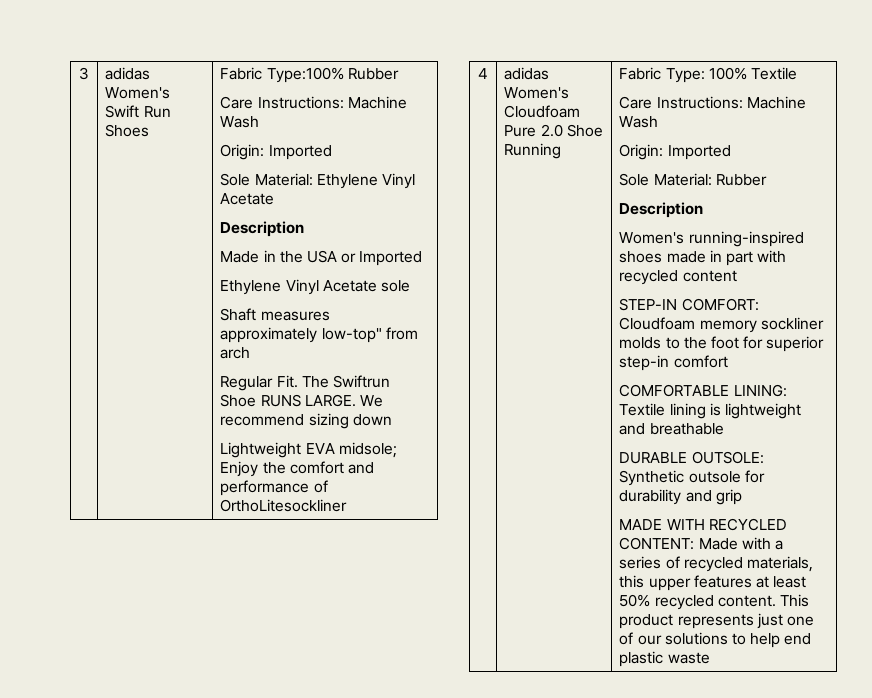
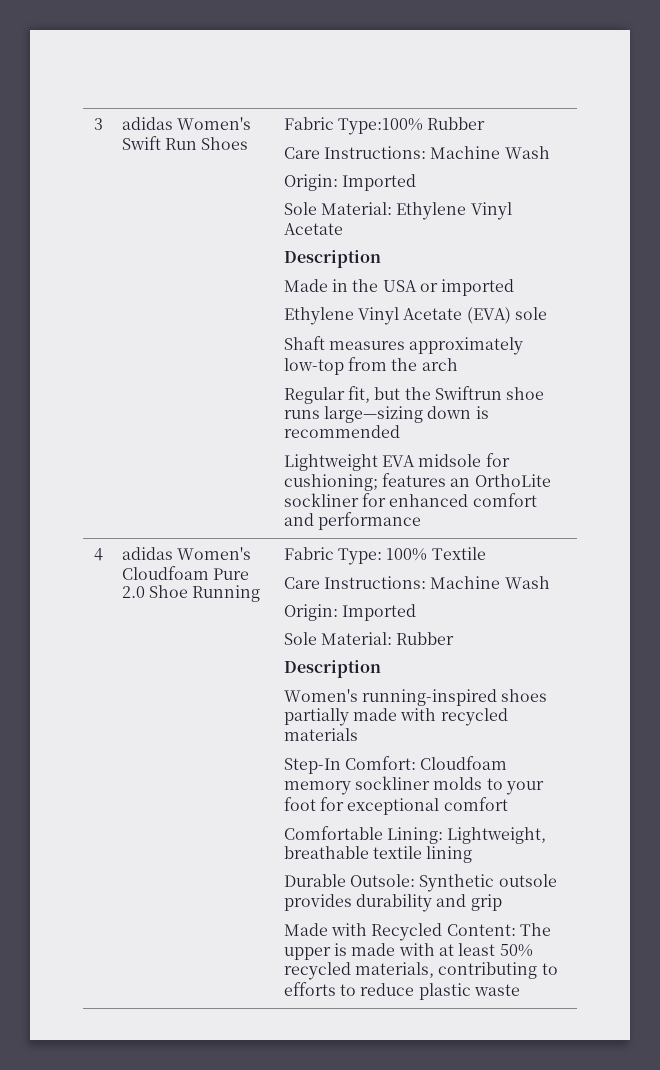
- Made in the USA or Imported
- Ethylene Vinyl Acetate sole
+ Made in the USA or imported
+ Ethylene Vinyl Acetate (EVA) sole
- Shaft measures approximately low-top" from arch
+ Shaft measures approximately low-top from the arch
- Regular Fit. The Swiftrun Shoe RUNS LARGE. We recommend sizing down
+ Regular fit, but the Swiftrun shoe runs large—sizing down is recommended
- Lightweight EVA midsole; Enjoy the comfort and performance of OrthoLitesockliner
+ Lightweight EVA midsole for cushioning; features an OrthoLite sockliner for enhanced comfort and performance
- Women's running-inspired shoes made in part with recycled content
- STEP-IN COMFORT: Cloudfoam memory sockliner molds to the foot for superior step-in comfort
+ Women's running-inspired shoes partially made with recycled materials
+ Step-In Comfort: Cloudfoam memory sockliner molds to your foot for exceptional comfort
- COMFORTABLE LINING: Textile lining is lightweight and breathable
- DURABLE OUTSOLE: Synthetic outsole for durability and grip
+ Comfortable Lining: Lightweight, breathable textile lining
+ Durable Outsole: Synthetic outsole provides durability and grip
- MADE WITH RECYCLED CONTENT: Made with a series of recycled materials, this upper features at least 50% recycled content. This product represents just one of our solutions to help end plastic waste
+ Made with Recycled Content: The upper is made with at least 50% recycled materials, contributing to efforts to reduce plastic waste

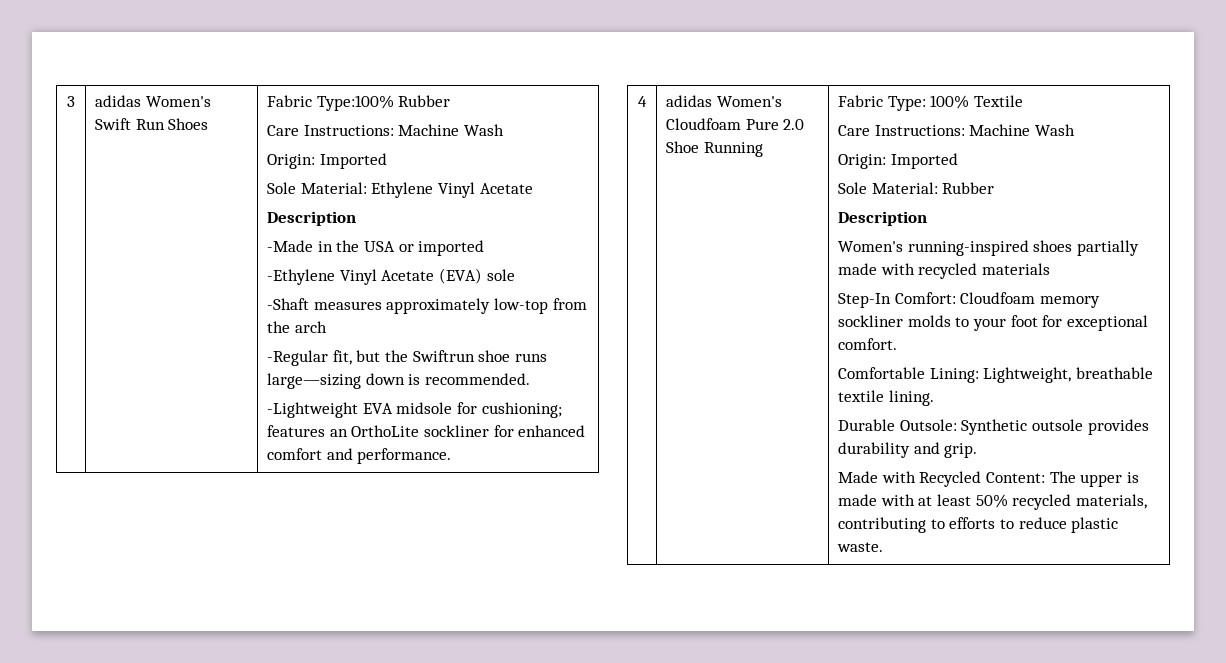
- Made in the USA or imported
+ -Made in the USA or imported
- Ethylene Vinyl Acetate (EVA) sole
+ -Ethylene Vinyl Acetate (EVA) sole
- Shaft measures approximately low-top from the arch
+ -Shaft measures approximately low-top from the arch
- Regular fit, but the Swiftrun shoe runs large—sizing down is recommended
- Lightweight EVA midsole for cushioning; features an OrthoLite sockliner for enhanced comfort and performance
+ -Regular fit, but the Swiftrun shoe runs large—sizing down is recommended.
+ -Lightweight EVA midsole for cushioning; features an OrthoLite sockliner for enhanced comfort and performance.
- Step-In Comfort: Cloudfoam memory sockliner molds to your foot for exceptional comfort
+ Step-In Comfort: Cloudfoam memory sockliner molds to your foot for exceptional comfort.
- Comfortable Lining: Lightweight, breathable textile lining
+ Comfortable Lining: Lightweight, breathable textile lining.
- Durable Outsole: Synthetic outsole provides durability and grip
+ Durable Outsole: Synthetic outsole provides durability and grip.
- Made with Recycled Content: The upper is made with at least 50% recycled materials, contributing to efforts to reduce plastic waste
+ Made with Recycled Content: The upper is made with at least 50% recycled materials, contributing to efforts to reduce plastic waste.

